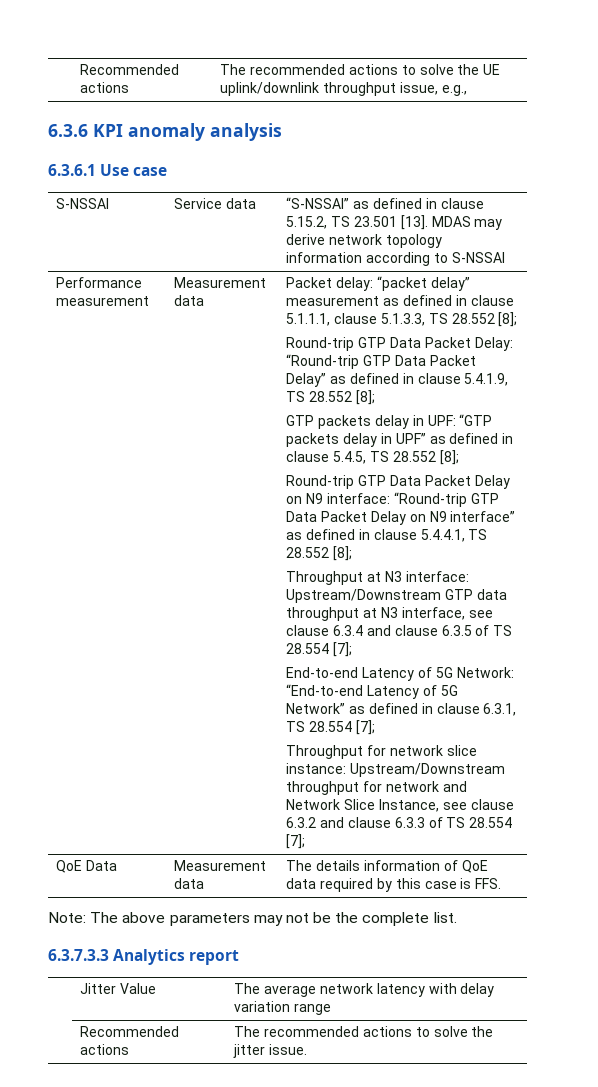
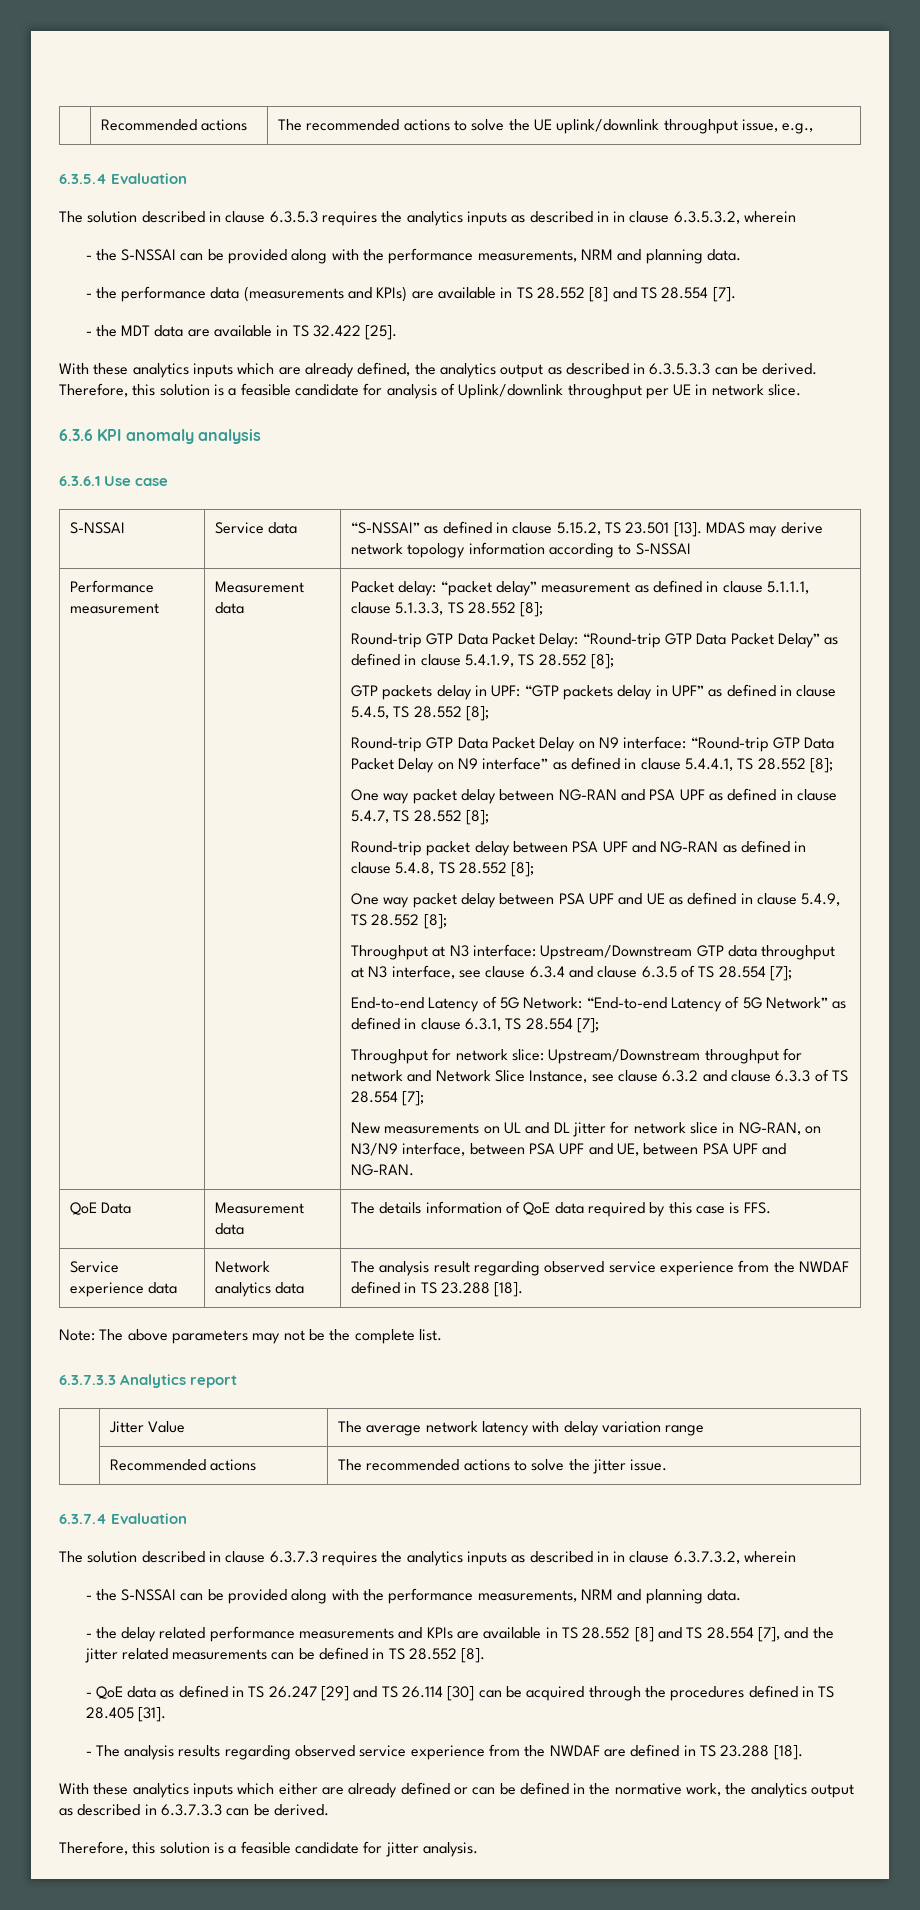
+ 6.3.5.4 Evaluation
+ The solution described in clause 6.3.5.3 requires the analytics inputs as described in in clause 6.3.5.3.2, wherein
+ - the S-NSSAI can be provided along with the performance measurements, NRM and planning data.
+ - the performance data (measurements and KPIs) are available in TS 28.552 [8] and TS 28.554 [7].
+ - the MDT data are available in TS 32.422 [25].
+ With these analytics inputs which are already defined, the analytics output as described in 6.3.5.3.3 can be derived. Therefore, this solution is a feasible candidate for analysis of Uplink/downlink throughput per UE in network slice.
+ One way packet delay between NG-RAN and PSA UPF as defined in clause 5.4.7, TS 28.552 [8];
+ Round-trip packet delay between PSA UPF and NG-RAN as defined in clause 5.4.8, TS 28.552 [8];
+ One way packet delay between PSA UPF and UE as defined in clause 5.4.9, TS 28.552 [8];
- Throughput for network slice instance: Upstream/Downstream throughput for network and Network Slice Instance, see clause 6.3.2 and clause 6.3.3 of TS 28.554 [7];
+ Throughput for network slice: Upstream/Downstream throughput for network and Network Slice Instance, see clause 6.3.2 and clause 6.3.3 of TS 28.554 [7];
+ New measurements on UL and DL jitter for network slice in NG-RAN, on N3/N9 interface, between PSA UPF and UE, between PSA UPF and NG-RAN.
+ Service experience data | Network analytics data | The analysis result regarding observed service experience from the NWDAF defined in TS 23.288 [18].
+ 6.3.7.4 Evaluation
+ The solution described in clause 6.3.7.3 requires the analytics inputs as described in in clause 6.3.7.3.2, wherein
+ - the S-NSSAI can be provided along with the performance measurements, NRM and planning data.
+ - the delay related performance measurements and KPIs are available in TS 28.552 [8] and TS 28.554 [7], and the jitter related measurements can be defined in TS 28.552 [8].
+ - QoE data as defined in TS 26.247 [29] and TS 26.114 [30] can be acquired through the procedures defined in TS 28.405 [31].
+ - The analysis results regarding observed service experience from the NWDAF are defined in TS 23.288 [18].
+ With these analytics inputs which either are already defined or can be defined in the normative work, the analytics output as described in 6.3.7.3.3 can be derived.
+ Therefore, this solution is a feasible candidate for jitter analysis.

